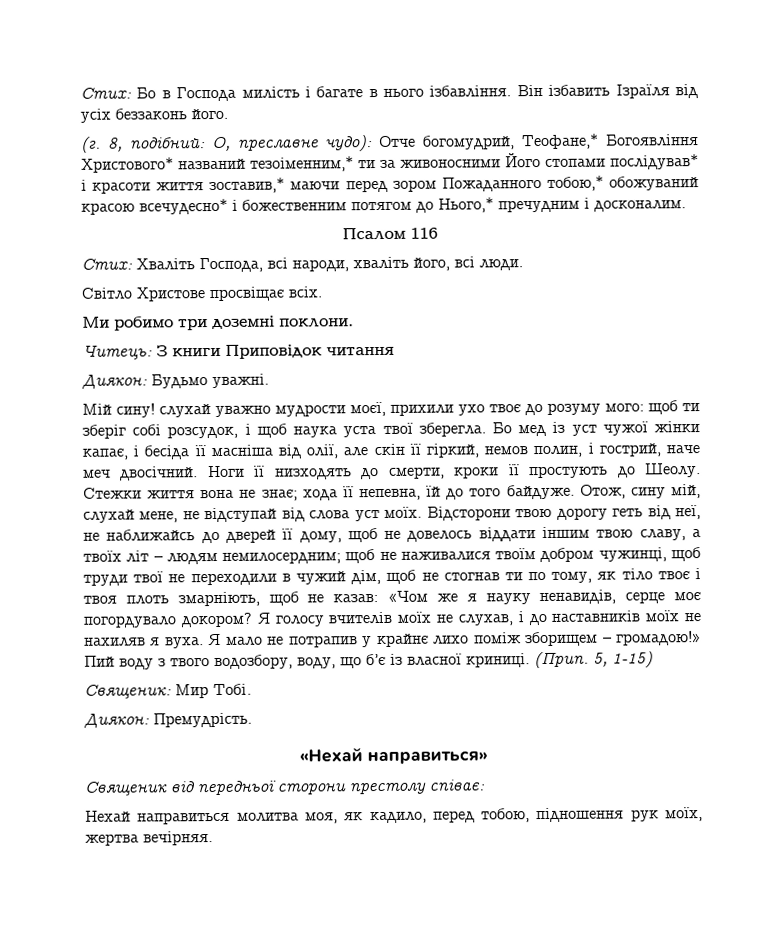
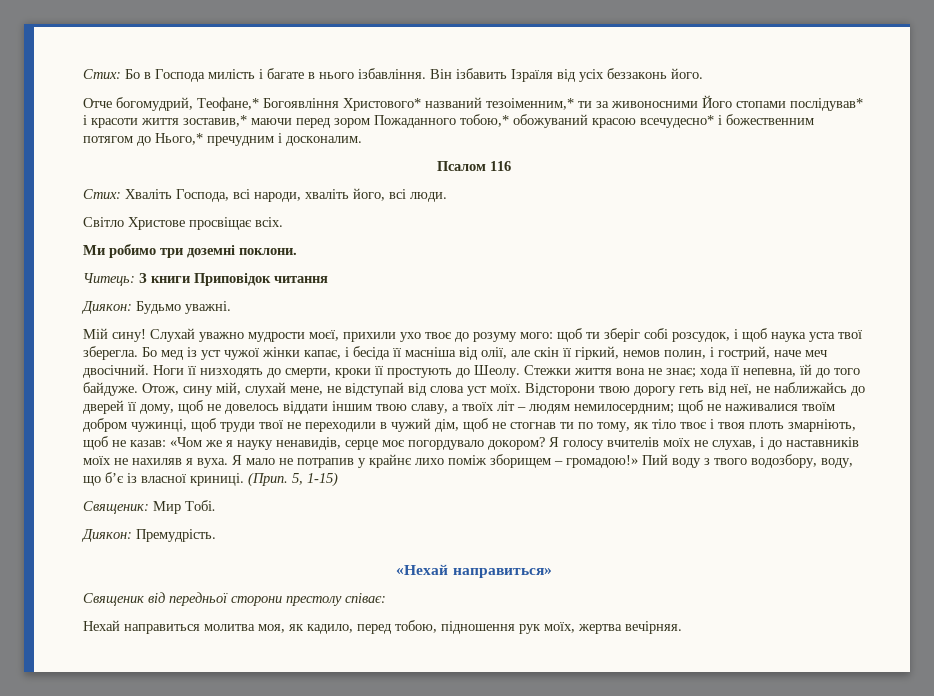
- (г. 8, подібний: О, преславне чудо): Отче богомудрий, Теофане,* Богоявління Христового* названий тезоіменним,* ти за живоносними Його стопами послідував* і красоти життя зоставив,* маючи перед зором Пожаданного тобою,* обожуваний красою всечудесно* і божественним потягом до Нього,* пречудним і досконалим.
+ Отче богомудрий, Теофане,* Богоявління Христового* названий тезоіменним,* ти за живоносними Його стопами послідував* і красоти життя зоставив,* маючи перед зором Пожаданного тобою,* обожуваний красою всечудесно* і божественним потягом до Нього,* пречудним і досконалим.
- Мій сину! слухай уважно мудрости моєї, прихили ухо твоє до розуму мого: щоб ти зберіг собі розсудок, і щоб наука уста твої зберегла.
+ Мій сину! Слухай уважно мудрости моєї, прихили ухо твоє до розуму мого: щоб ти зберіг собі розсудок, і щоб наука уста твої зберегла.

